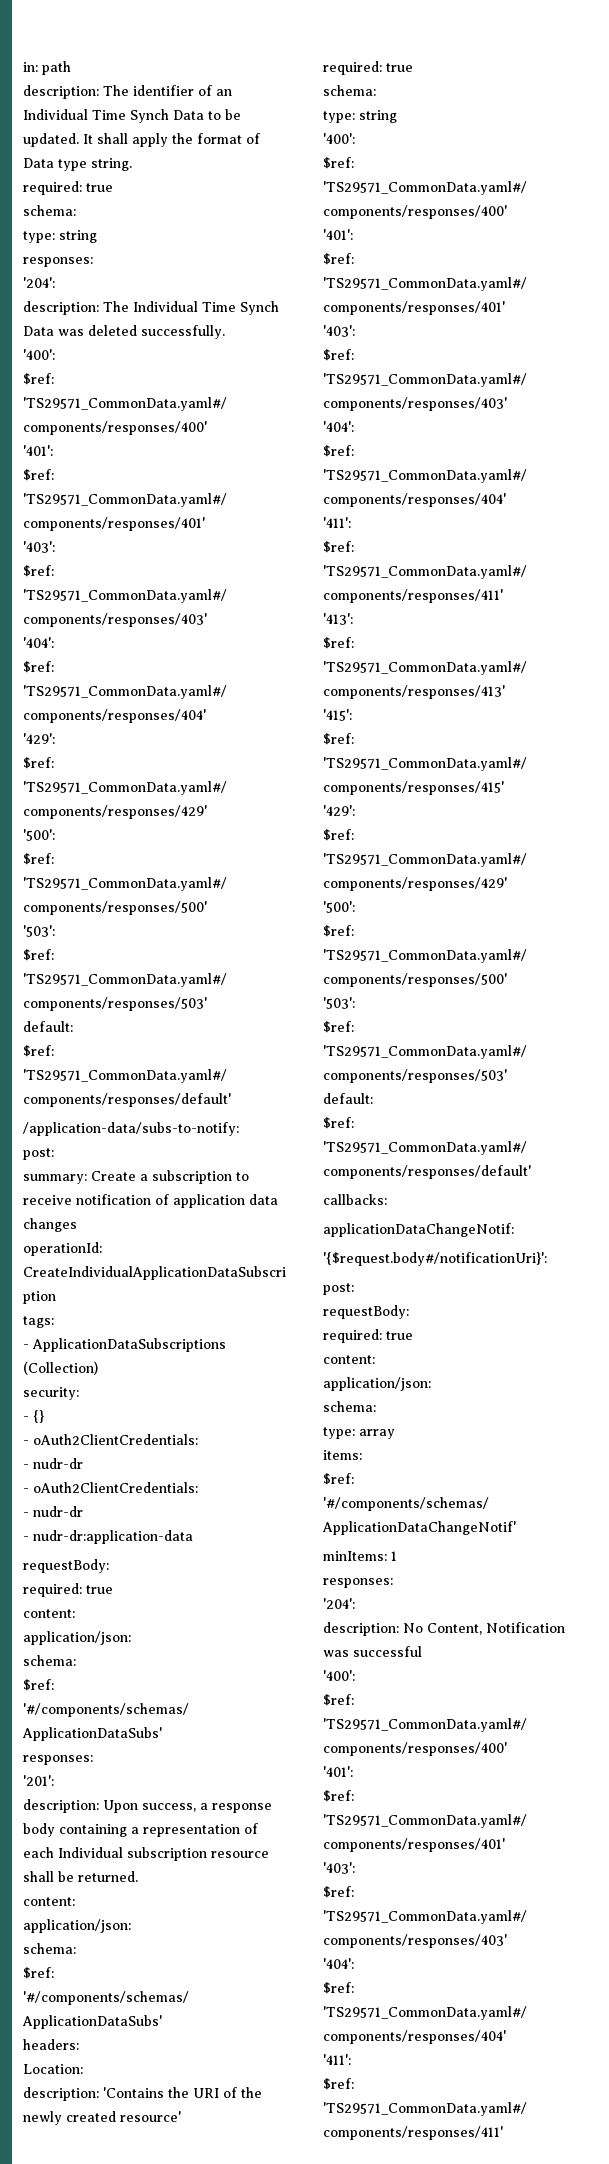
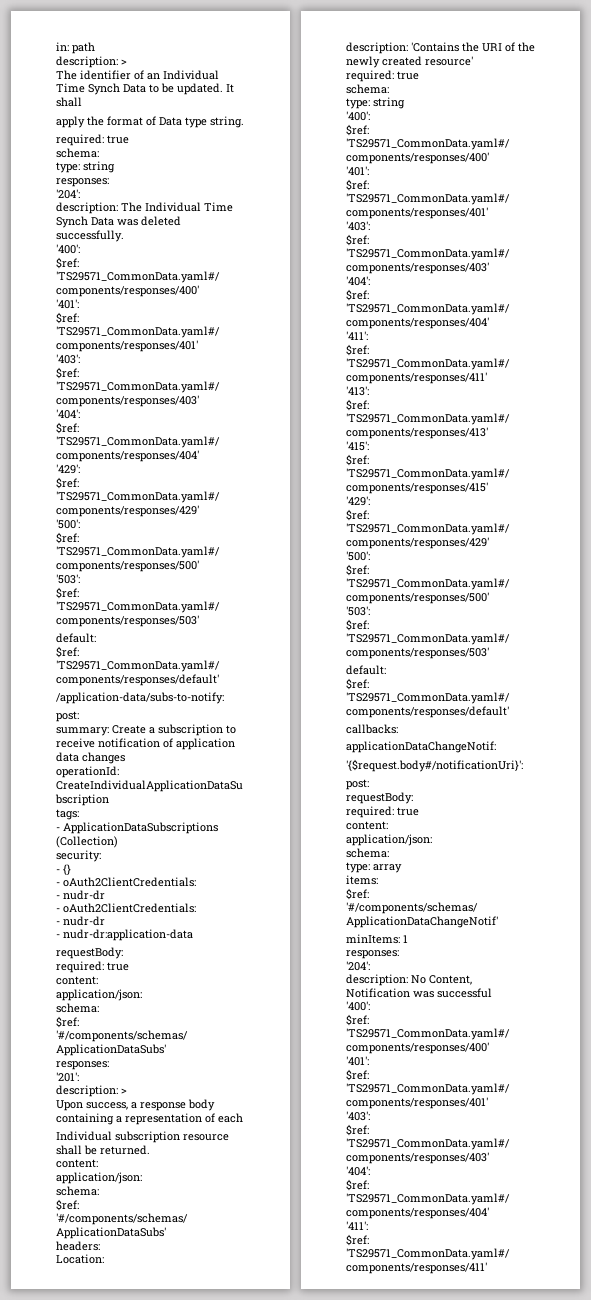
  in: path
- description: The identifier of an Individual Time Synch Data to be updated.
+ description: >
+ The identifier of an Individual Time Synch Data to be updated.
- It shall apply the format of Data type string.
+ It shall
+ apply the format of Data type string.
  '201':
- description: Upon success, a response body containing a representation of each Individual subscription resource shall be returned.
+ description: >
+ Upon success, a response body containing a representation of each
+ Individual subscription resource shall be returned.

